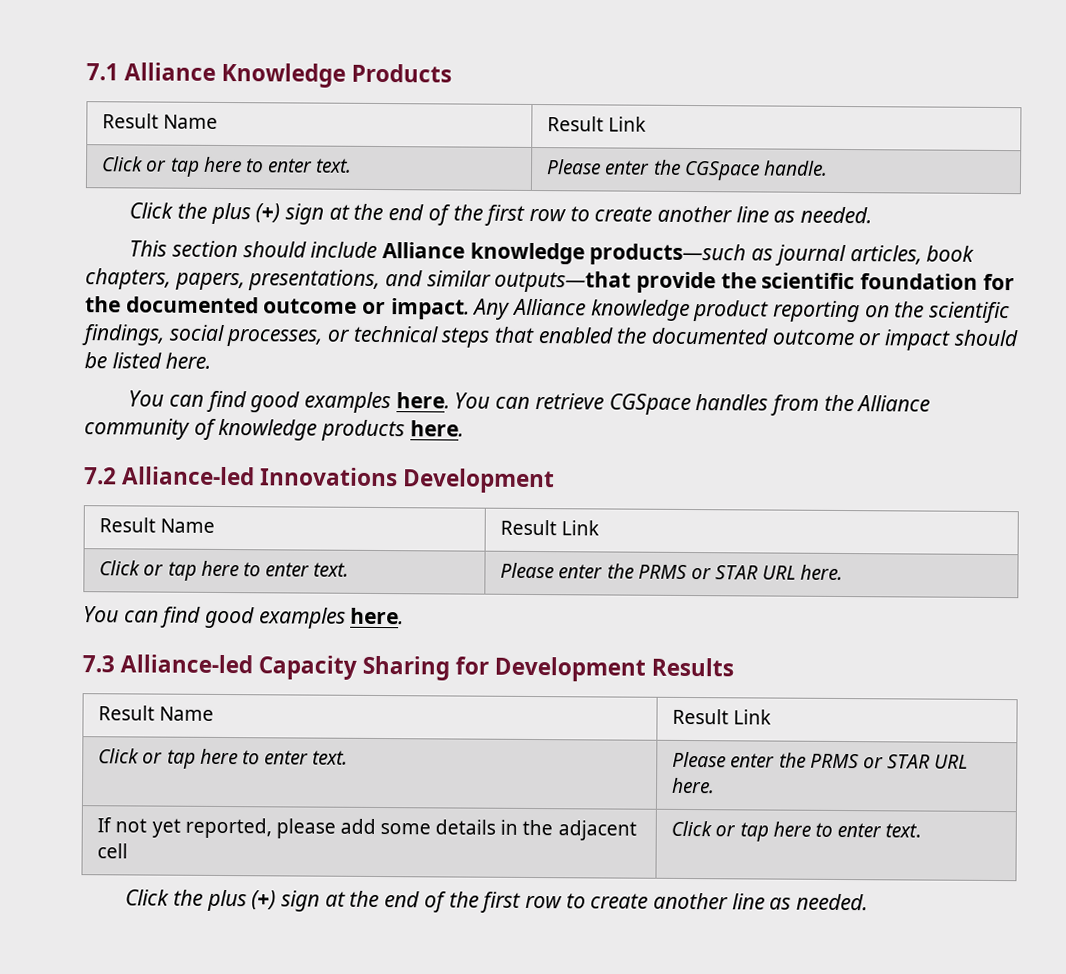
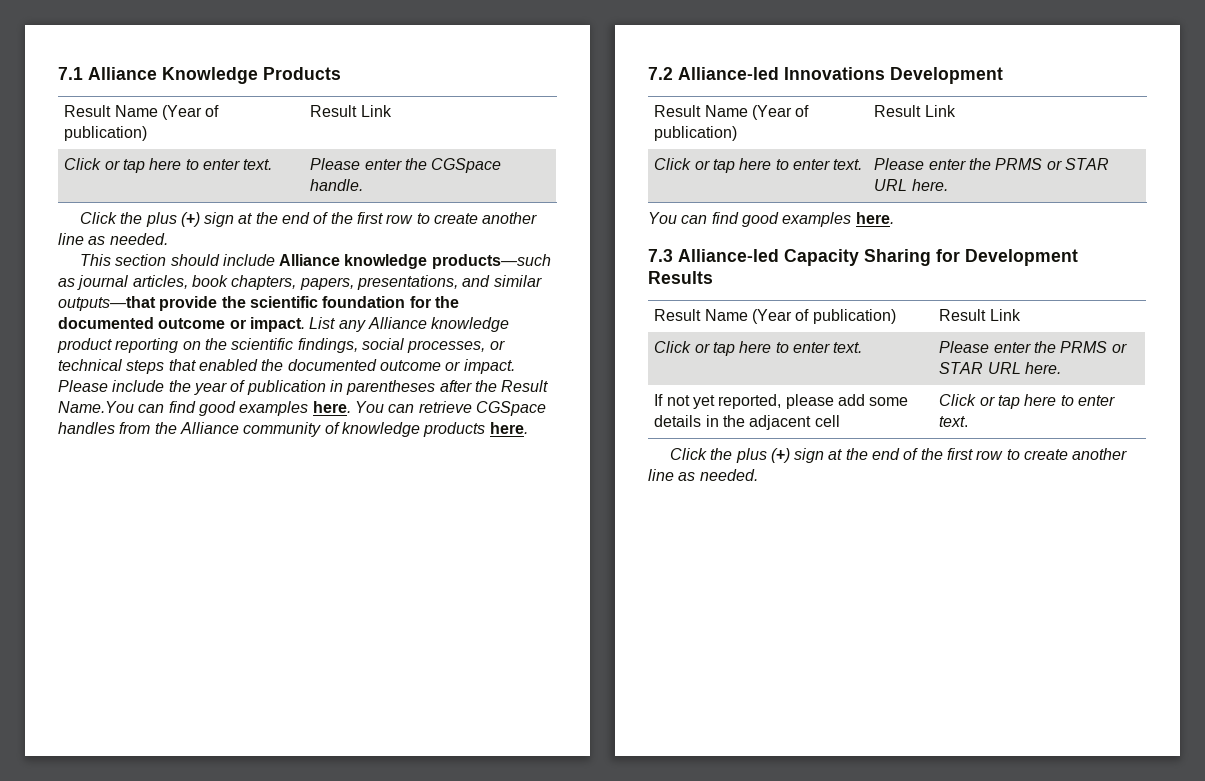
  7.1 Alliance Knowledge Products
- Result Name | Result Link
+ Result Name (Year of publication) | Result Link
- Any Alliance knowledge product reporting on the scientific findings, social processes, or technical steps that enabled the documented outcome or impact should be listed here.
- You can find good examples here.
+ List any Alliance knowledge product reporting on the scientific findings, social processes, or technical steps that enabled the documented outcome or impact. Please include the year of publication in parentheses after the Result Name.You can find good examples here.
  7.2 Alliance-led Innovations Development
- Result Name | Result Link
+ Result Name (Year of publication) | Result Link
  7.3 Alliance-led Capacity Sharing for Development Results
- Result Name | Result Link
+ Result Name (Year of publication) | Result Link

